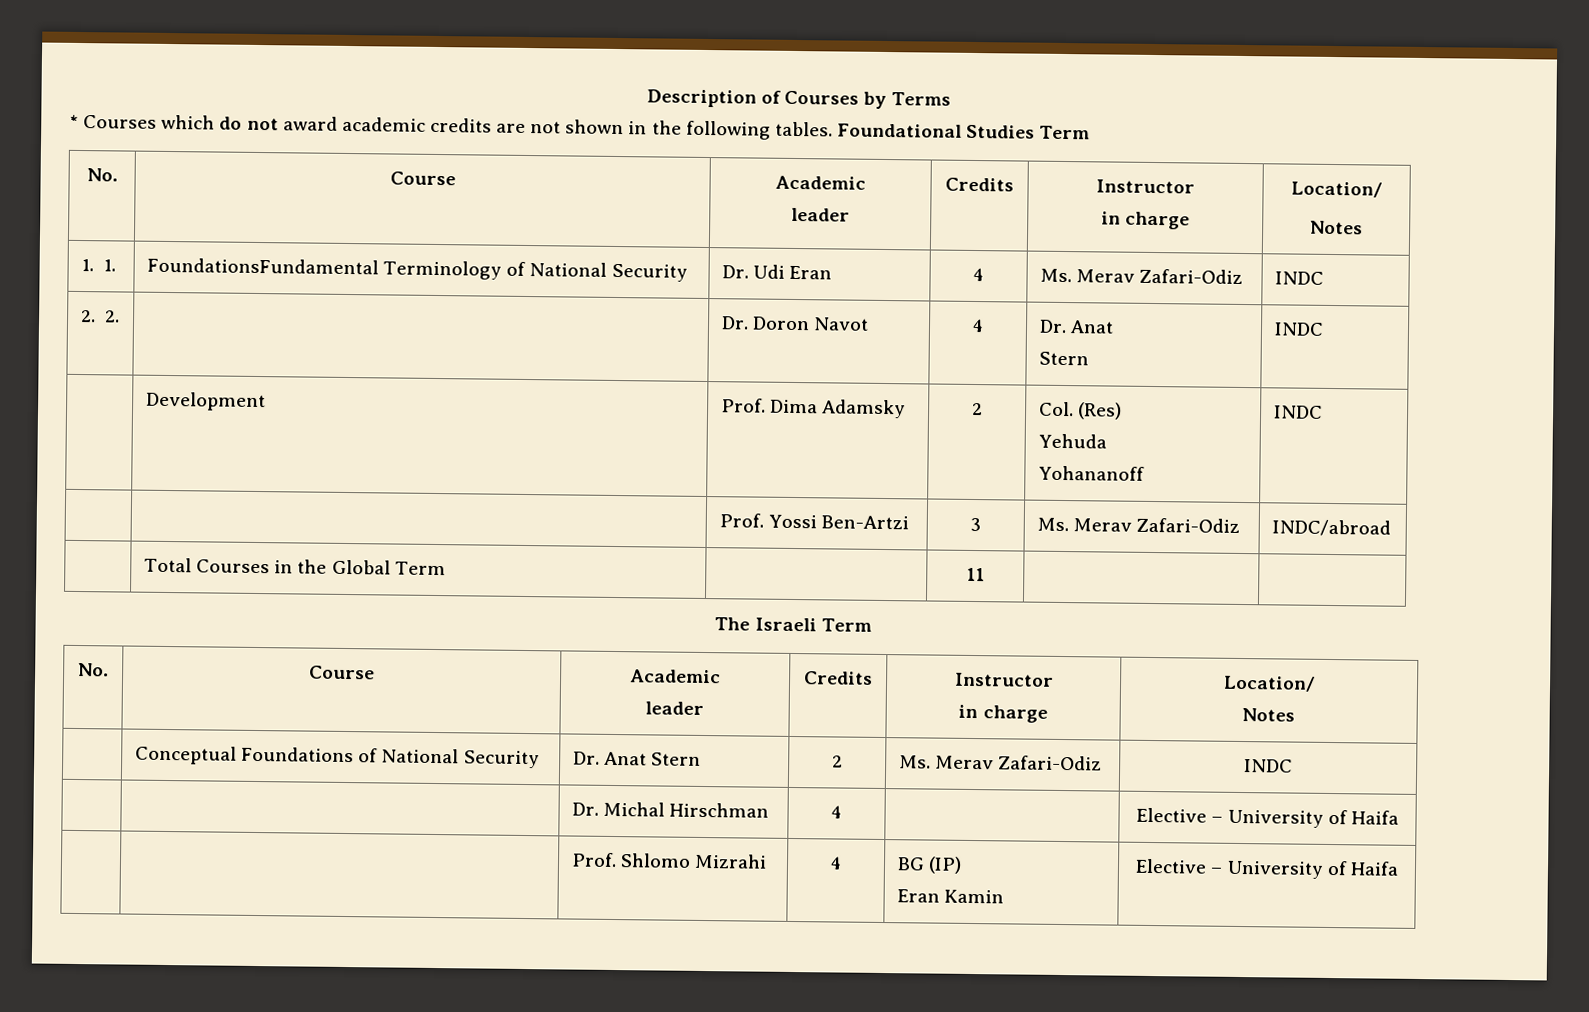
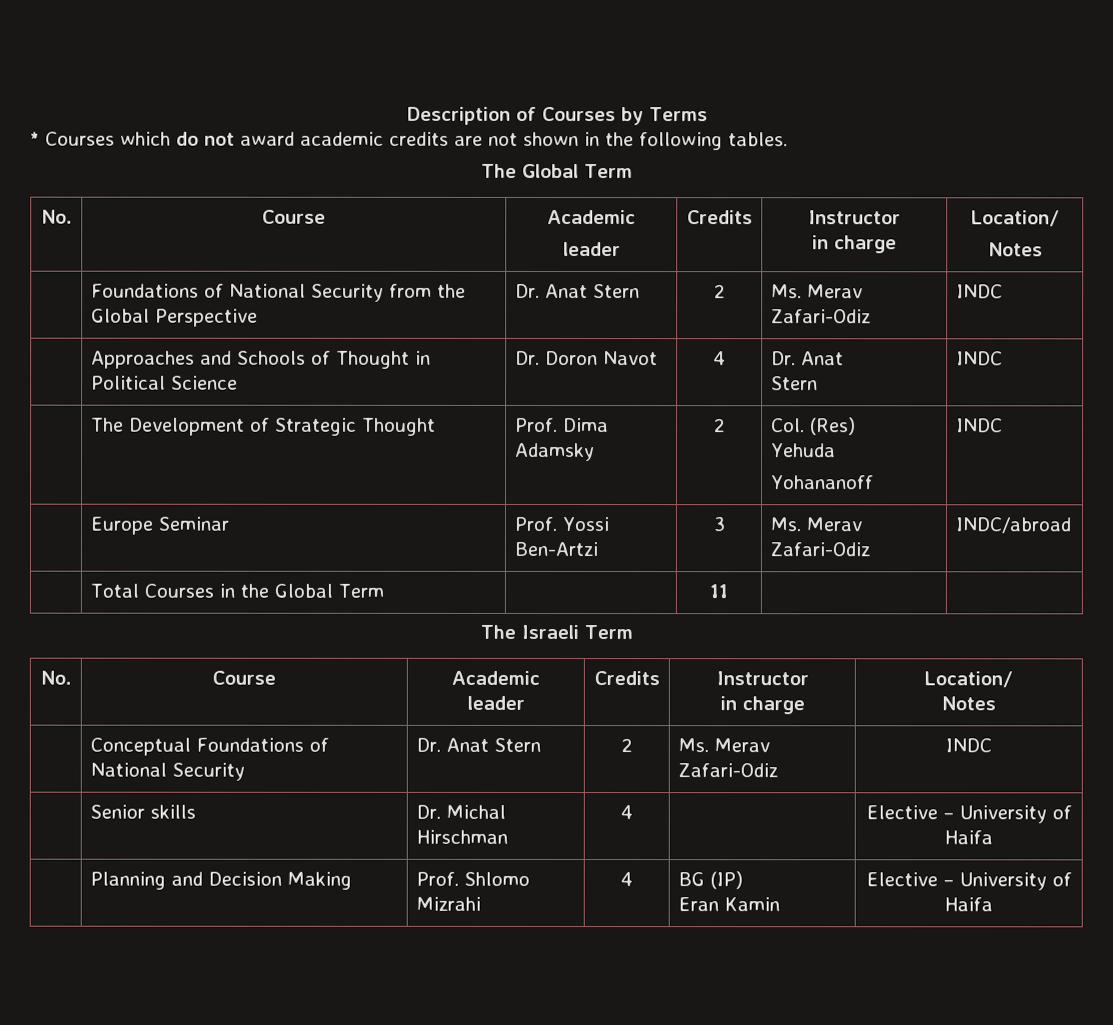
- * Courses which do not award academic credits are not shown in the following tables. Foundational Studies Term
+ * Courses which do not award academic credits are not shown in the following tables.
+ The Global Term
- 1. 1. | FoundationsFundamental Terminology of National Security | Dr. Udi Eran | 4 | Ms. Merav Zafari-Odiz | INDC
- 2. 2. | | Dr. Doron Navot | 4 | Dr. Anat
+ | Foundations of National Security from the Global Perspective | Dr. Anat Stern | 2 | Ms. Merav Zafari-Odiz | INDC
+ | Approaches and Schools of Thought in Political Science | Dr. Doron Navot | 4 | Dr. Anat
- | Development | Prof. Dima Adamsky | 2 | Col. (Res)
+ | The Development of Strategic Thought | Prof. Dima Adamsky | 2 | Col. (Res)
- | | Prof. Yossi Ben-Artzi | 3 | Ms. Merav Zafari-Odiz | INDC/abroad
+ | Europe Seminar | Prof. Yossi Ben-Artzi | 3 | Ms. Merav Zafari-Odiz | INDC/abroad
- | | Dr. Michal Hirschman | 4 | | Elective – University of Haifa
+ | Senior skills | Dr. Michal Hirschman | 4 | | Elective – University of Haifa
- | | Prof. Shlomo Mizrahi | 4 | BG (IP)
+ | Planning and Decision Making | Prof. Shlomo Mizrahi | 4 | BG (IP)

